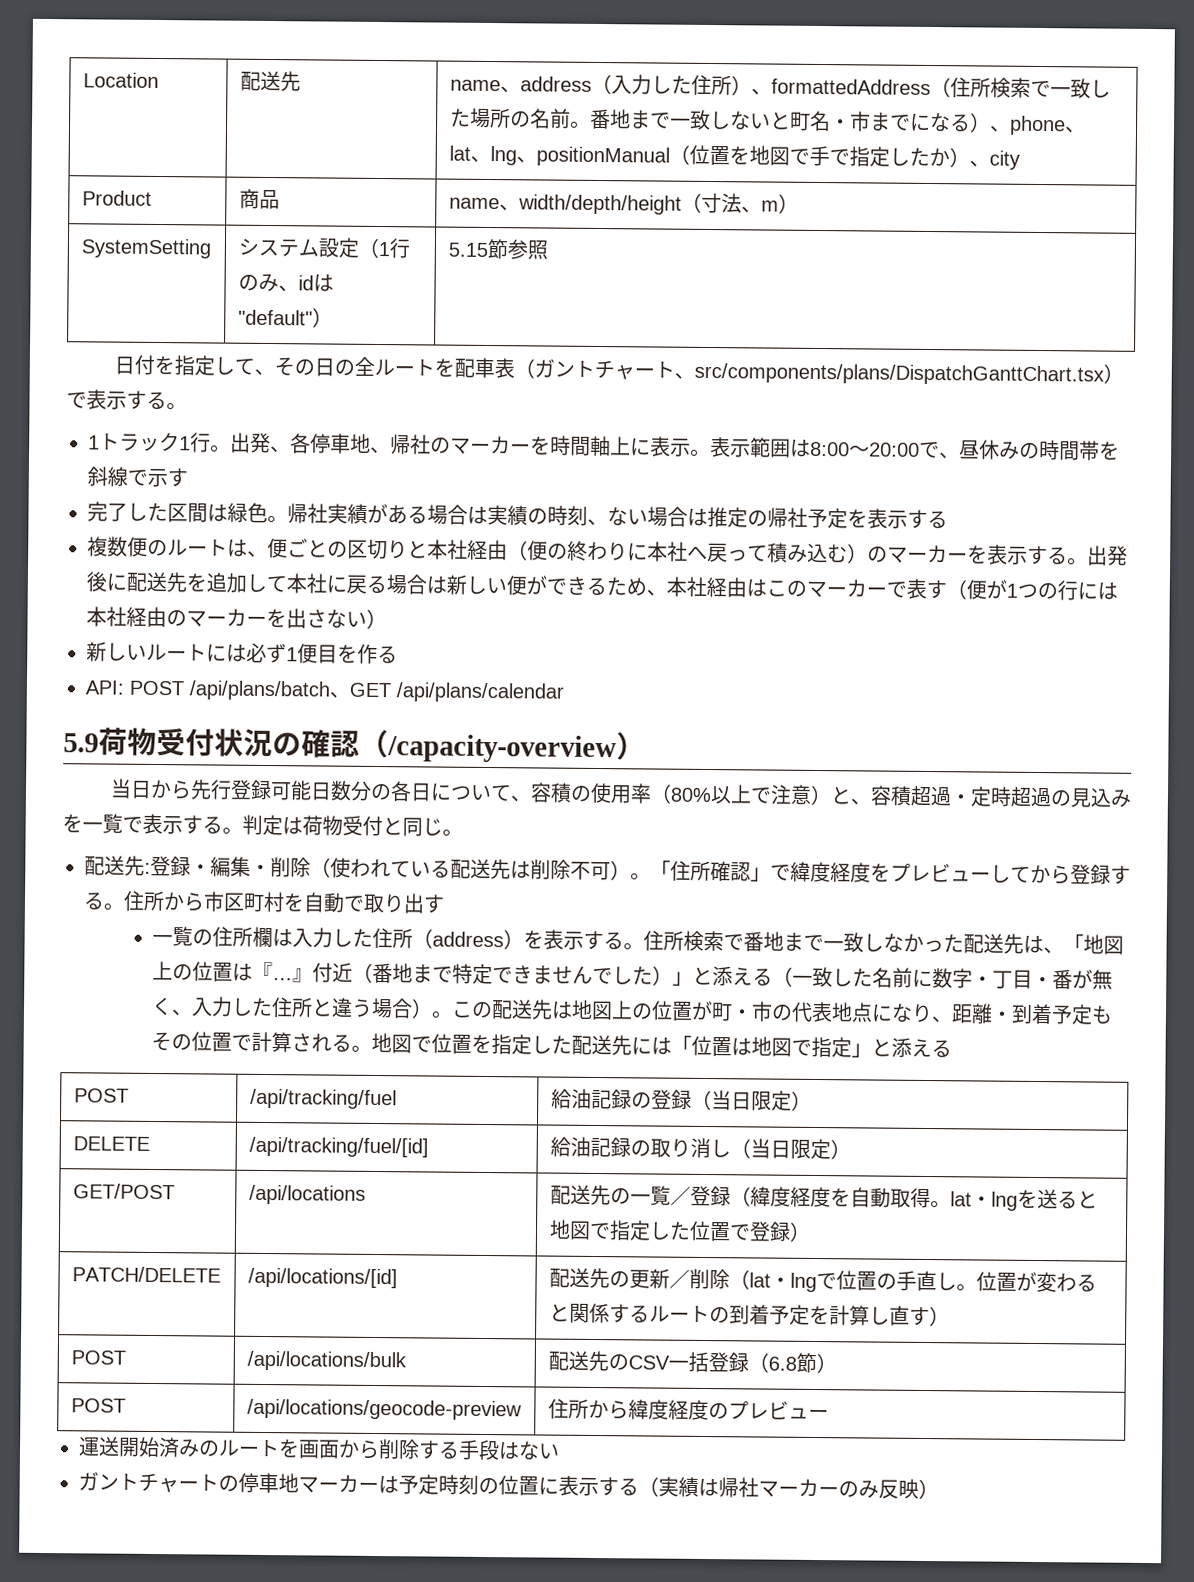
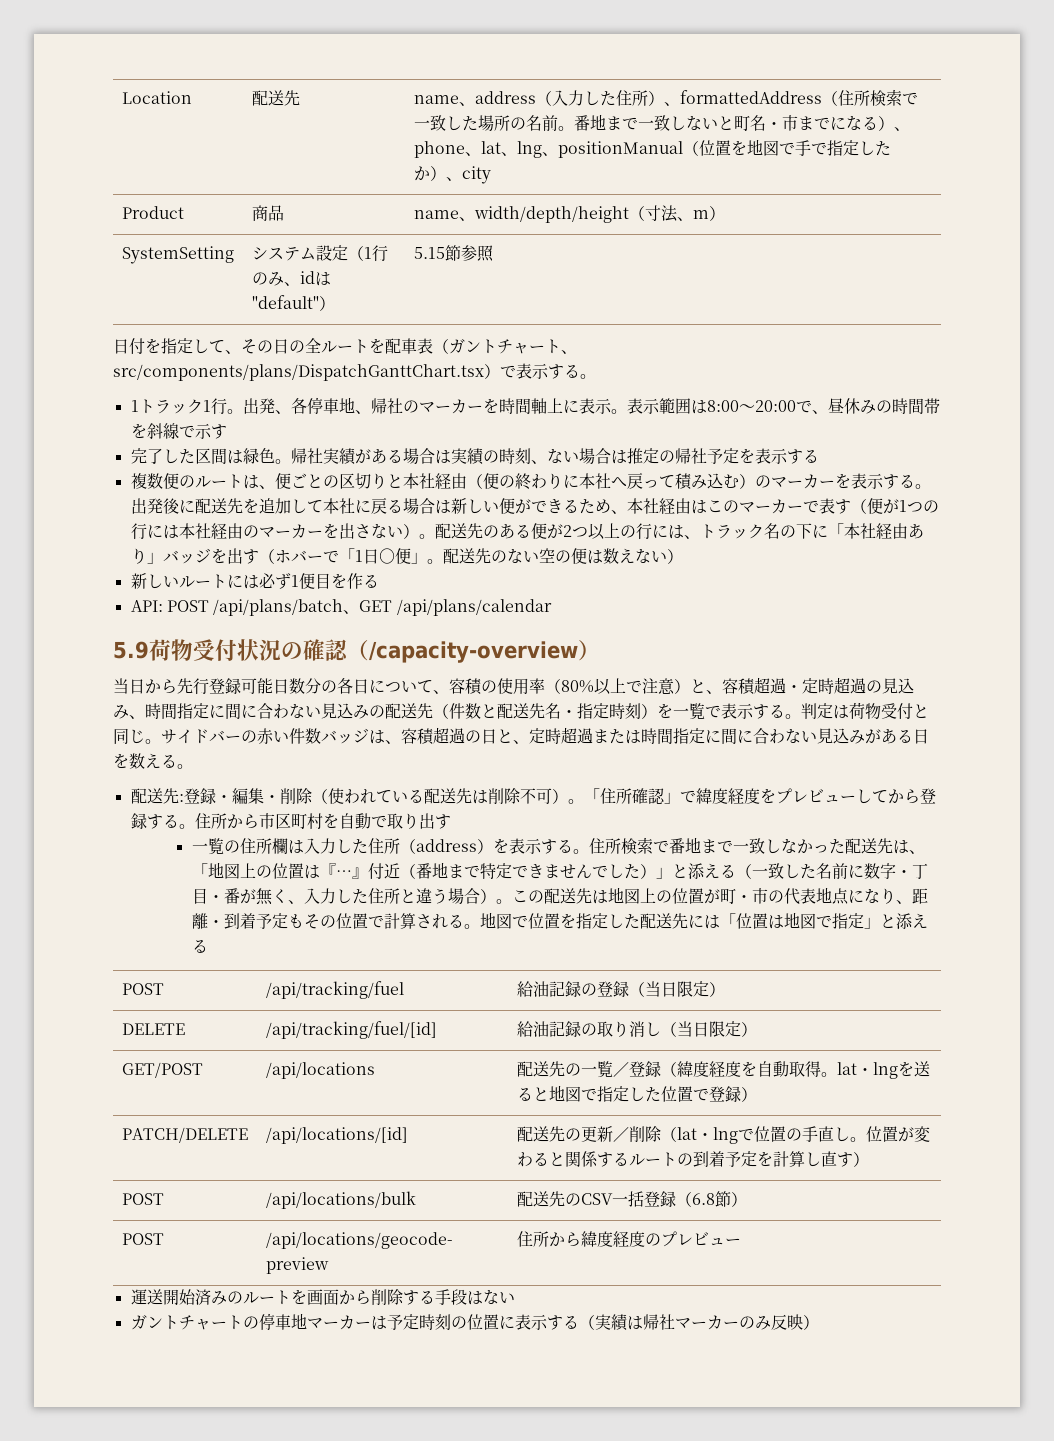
- 出発後に配送先を追加して本社に戻る場合は新しい便ができるため、本社経由はこのマーカーで表す（便が1つの行には本社経由のマーカーを出さない）
+ 出発後に配送先を追加して本社に戻る場合は新しい便ができるため、本社経由はこのマーカーで表す（便が1つの行には本社経由のマーカーを出さない）。配送先のある便が2つ以上の行には、トラック名の下に「本社経由あり」バッジを出す（ホバーで「1日○便」。配送先のない空の便は数えない）
- 当日から先行登録可能日数分の各日について、容積の使用率（80%以上で注意）と、容積超過・定時超過の見込みを一覧で表示する。
+ 当日から先行登録可能日数分の各日について、容積の使用率（80%以上で注意）と、容積超過・定時超過の見込み、時間指定に間に合わない見込みの配送先（件数と配送先名・指定時刻）を一覧で表示する。
+ サイドバーの赤い件数バッジは、容積超過の日と、定時超過または時間指定に間に合わない見込みがある日を数える。

